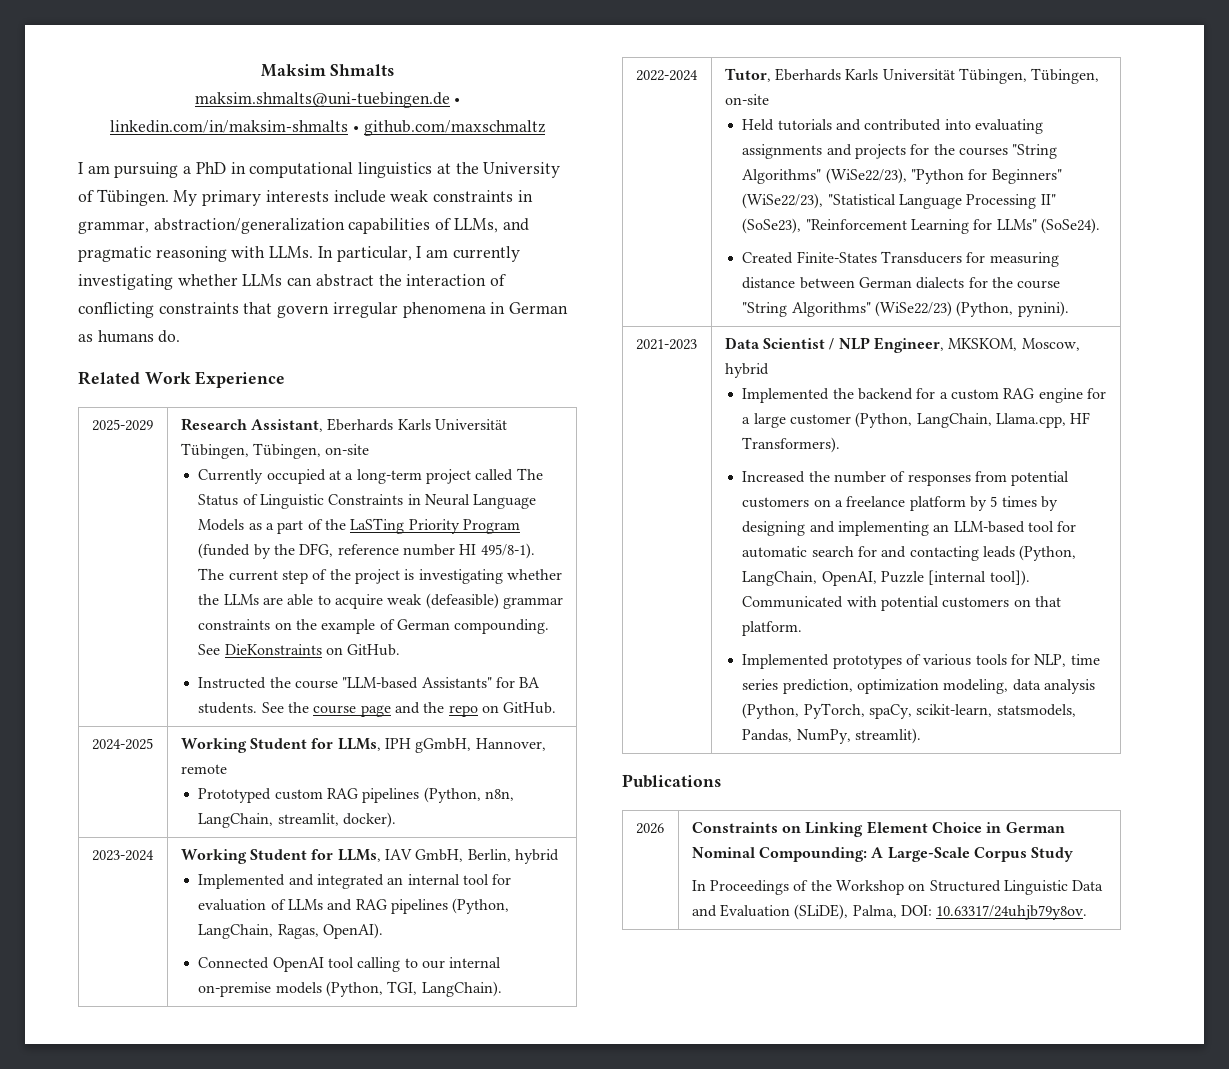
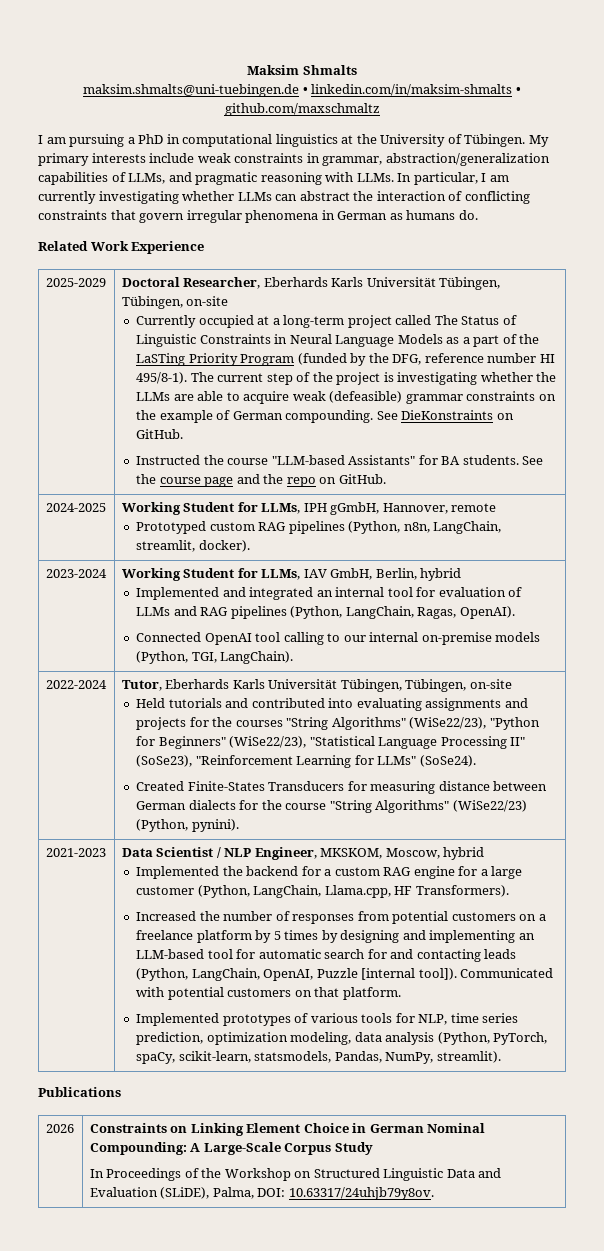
- Research Assistant, Eberhards Karls Universität Tübingen, Tübingen, on-site
+ Doctoral Researcher, Eberhards Karls Universität Tübingen, Tübingen, on-site

